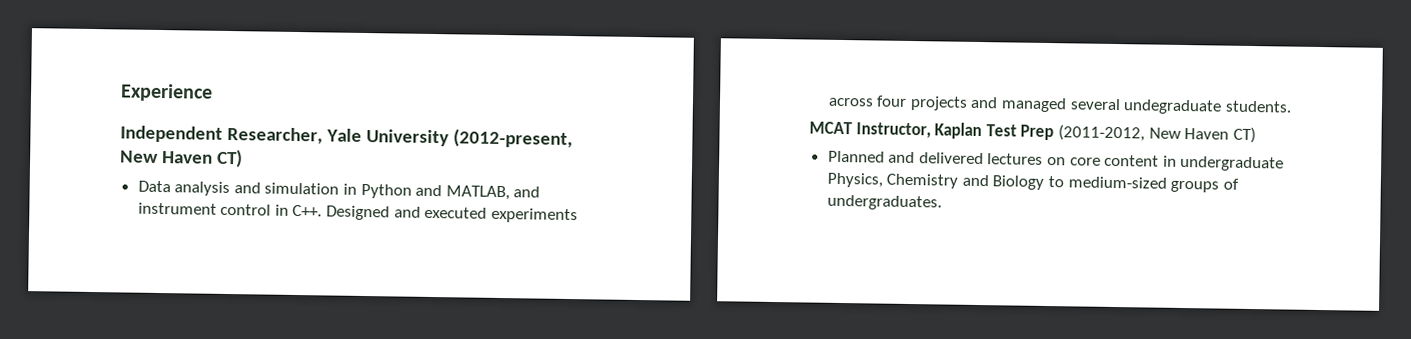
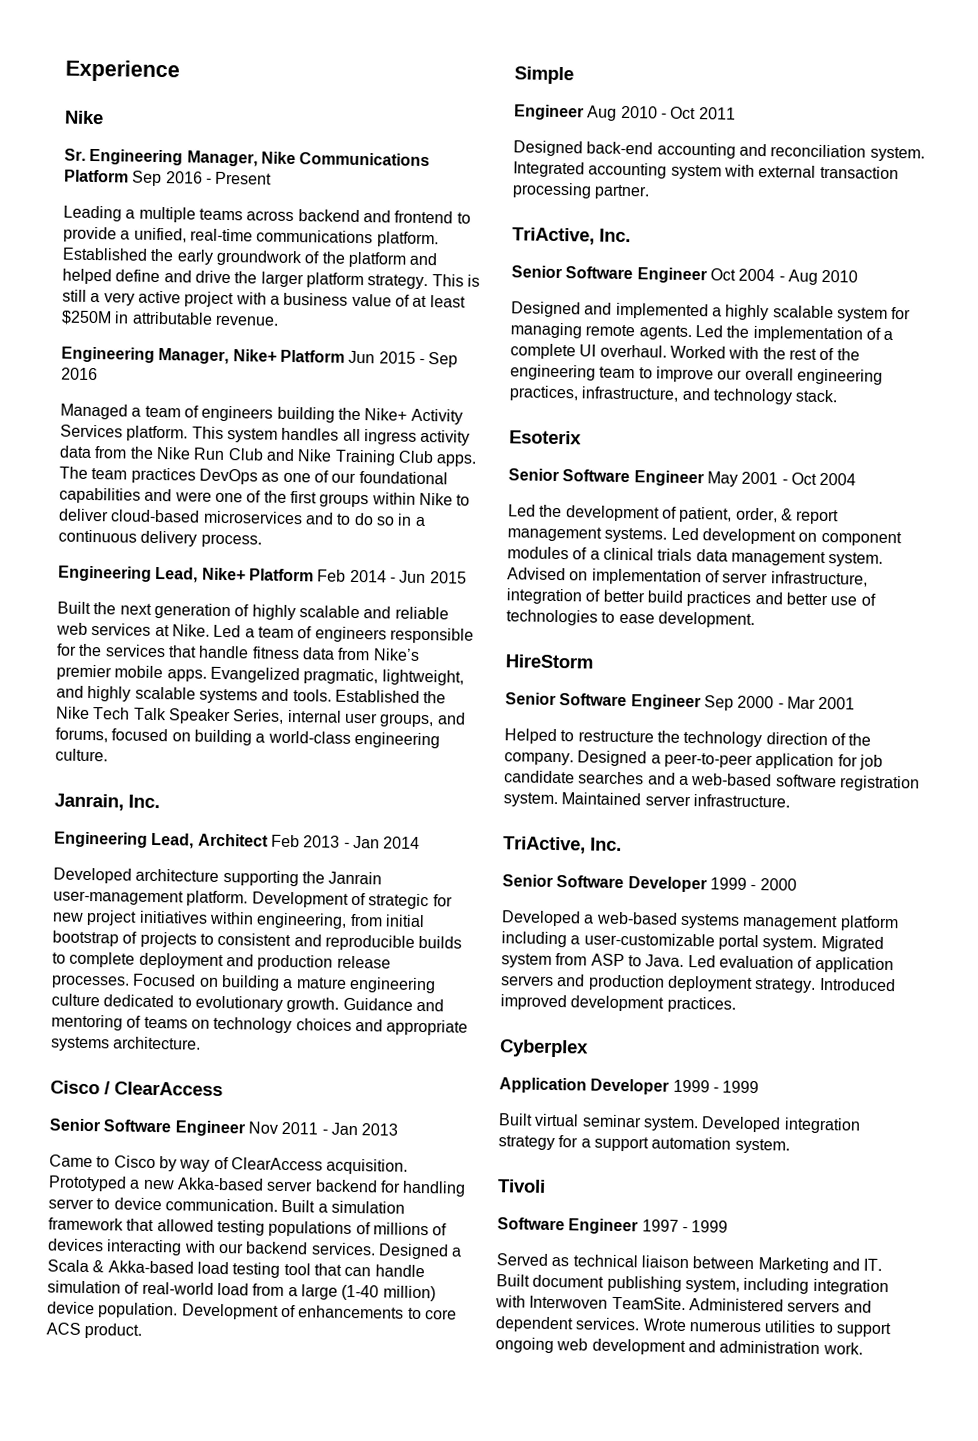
  Experience
- Independent Researcher, Yale University (2012-present, New Haven CT)
- Data analysis and simulation in Python and MATLAB, and instrument control in C++. Designed and executed experiments across four projects and managed several undegraduate students.
- MCAT Instructor, Kaplan Test Prep (2011-2012, New Haven CT)
- Planned and delivered lectures on core content in undergraduate Physics, Chemistry and Biology to medium-sized groups of undergraduates.
+ Nike
+ Sr. Engineering Manager, Nike Communications Platform Sep 2016 - Present
+ Leading a multiple teams across backend and frontend to provide a unified, real-time communications platform. Established the early groundwork of the platform and helped define and drive the larger platform strategy. This is still a very active project with a business value of at least $250M in attributable revenue.
+ Engineering Manager, Nike+ Platform Jun 2015 - Sep 2016
+ Managed a team of engineers building the Nike+ Activity Services platform. This system handles all ingress activity data from the Nike Run Club and Nike Training Club apps. The team practices DevOps as one of our foundational capabilities and were one of the first groups within Nike to deliver cloud-based microservices and to do so in a continuous delivery process.
+ Engineering Lead, Nike+ Platform Feb 2014 - Jun 2015
+ Built the next generation of highly scalable and reliable web services at Nike. Led a team of engineers responsible for the services that handle fitness data from Nike’s premier mobile apps. Evangelized pragmatic, lightweight, and highly scalable systems and tools. Established the Nike Tech Talk Speaker Series, internal user groups, and forums, focused on building a world-class engineering culture.
+ Janrain, Inc.
+ Engineering Lead, Architect Feb 2013 - Jan 2014
+ Developed architecture supporting the Janrain user-management platform. Development of strategic for new project initiatives within engineering, from initial bootstrap of projects to consistent and reproducible builds to complete deployment and production release processes. Focused on building a mature engineering culture dedicated to evolutionary growth. Guidance and mentoring of teams on technology choices and appropriate systems architecture.
+ Cisco / ClearAccess
+ Senior Software Engineer Nov 2011 - Jan 2013
+ Came to Cisco by way of ClearAccess acquisition. Prototyped a new Akka-based server backend for handling server to device communication. Built a simulation framework that allowed testing populations of millions of devices interacting with our backend services. Designed a Scala & Akka-based load testing tool that can handle simulation of real-world load from a large (1-40 million) device population. Development of enhancements to core ACS product.
+ Simple
+ Engineer Aug 2010 - Oct 2011
+ Designed back-end accounting and reconciliation system. Integrated accounting system with external transaction processing partner.
+ TriActive, Inc.
+ Senior Software Engineer Oct 2004 - Aug 2010
+ Designed and implemented a highly scalable system for managing remote agents. Led the implementation of a complete UI overhaul. Worked with the rest of the engineering team to improve our overall engineering practices, infrastructure, and technology stack.
+ Esoterix
+ Senior Software Engineer May 2001 - Oct 2004
+ Led the development of patient, order, & report management systems. Led development on component modules of a clinical trials data management system. Advised on implementation of server infrastructure, integration of better build practices and better use of technologies to ease development.
+ HireStorm
+ Senior Software Engineer Sep 2000 - Mar 2001
+ Helped to restructure the technology direction of the company. Designed a peer-to-peer application for job candidate searches and a web-based software registration system. Maintained server infrastructure.
+ TriActive, Inc.
+ Senior Software Developer 1999 - 2000
+ Developed a web-based systems management platform including a user-customizable portal system. Migrated system from ASP to Java. Led evaluation of application servers and production deployment strategy. Introduced improved development practices.
+ Cyberplex
+ Application Developer 1999 - 1999
+ Built virtual seminar system. Developed integration strategy for a support automation system.
+ Tivoli
+ Software Engineer 1997 - 1999
+ Served as technical liaison between Marketing and IT. Built document publishing system, including integration with Interwoven TeamSite. Administered servers and dependent services. Wrote numerous utilities to support ongoing web development and administration work.

